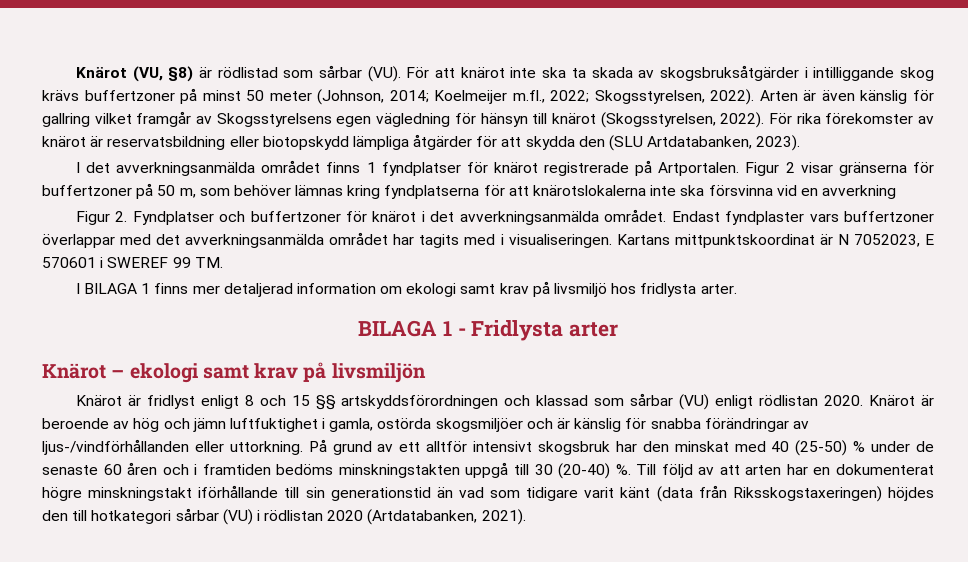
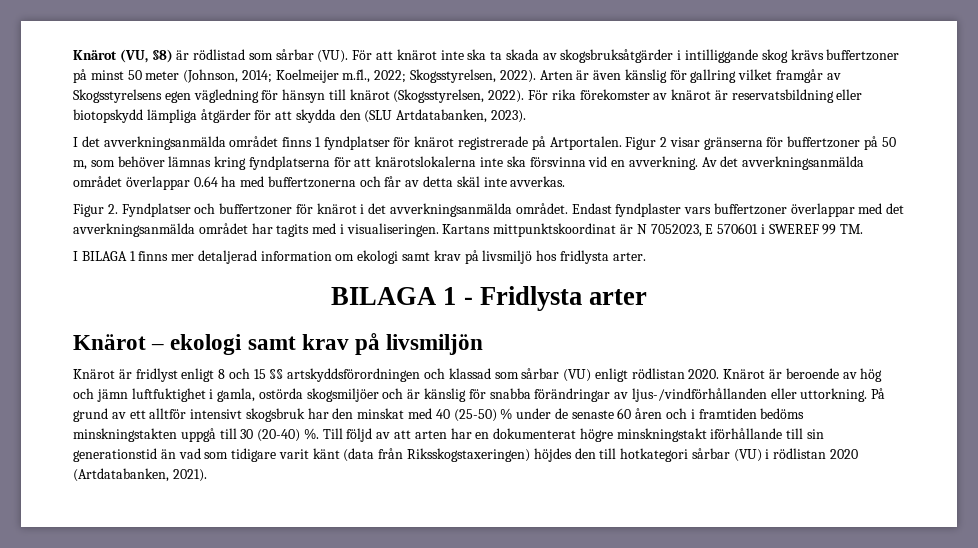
- Figur 2 visar gränserna för buffertzoner på 50 m, som behöver lämnas kring fyndplatserna för att knärotslokalerna inte ska försvinna vid en avverkning
+ Figur 2 visar gränserna för buffertzoner på 50 m, som behöver lämnas kring fyndplatserna för att knärotslokalerna inte ska försvinna vid en avverkning. Av det avverkningsanmälda området överlappar 0.64 ha med buffertzonerna och får av detta skäl inte avverkas.

